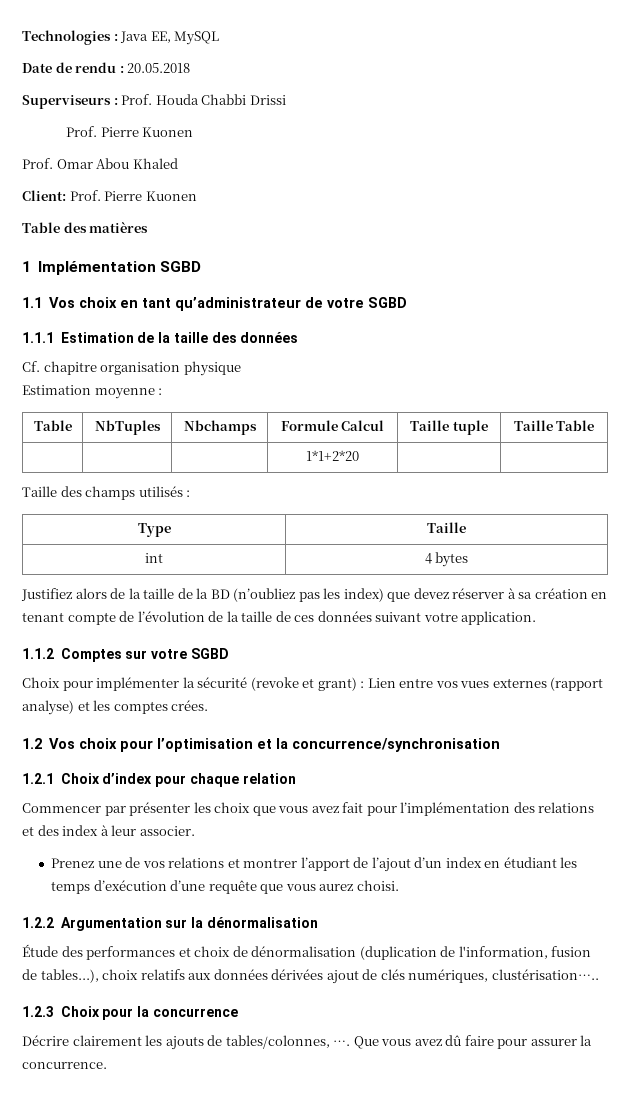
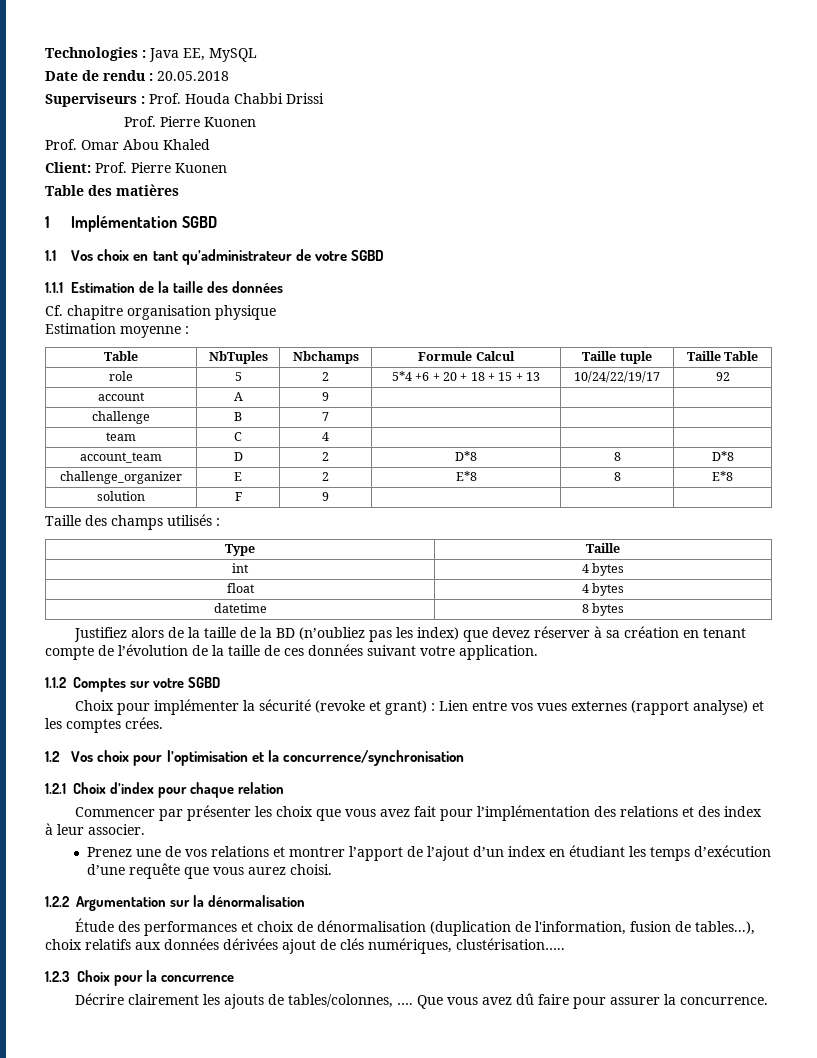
- | | | 1*1+2*20 | |
+ role | 5 | 2 | 5*4 +6 + 20 + 18 + 15 + 13 | 10/24/22/19/17 | 92
+ account | A | 9 | | |
+ challenge | B | 7 | | |
+ team | C | 4 | | |
+ account_team | D | 2 | D*8 | 8 | D*8
+ challenge_organizer | E | 2 | E*8 | 8 | E*8
+ solution | F | 9 | | |
+ float | 4 bytes
+ datetime | 8 bytes

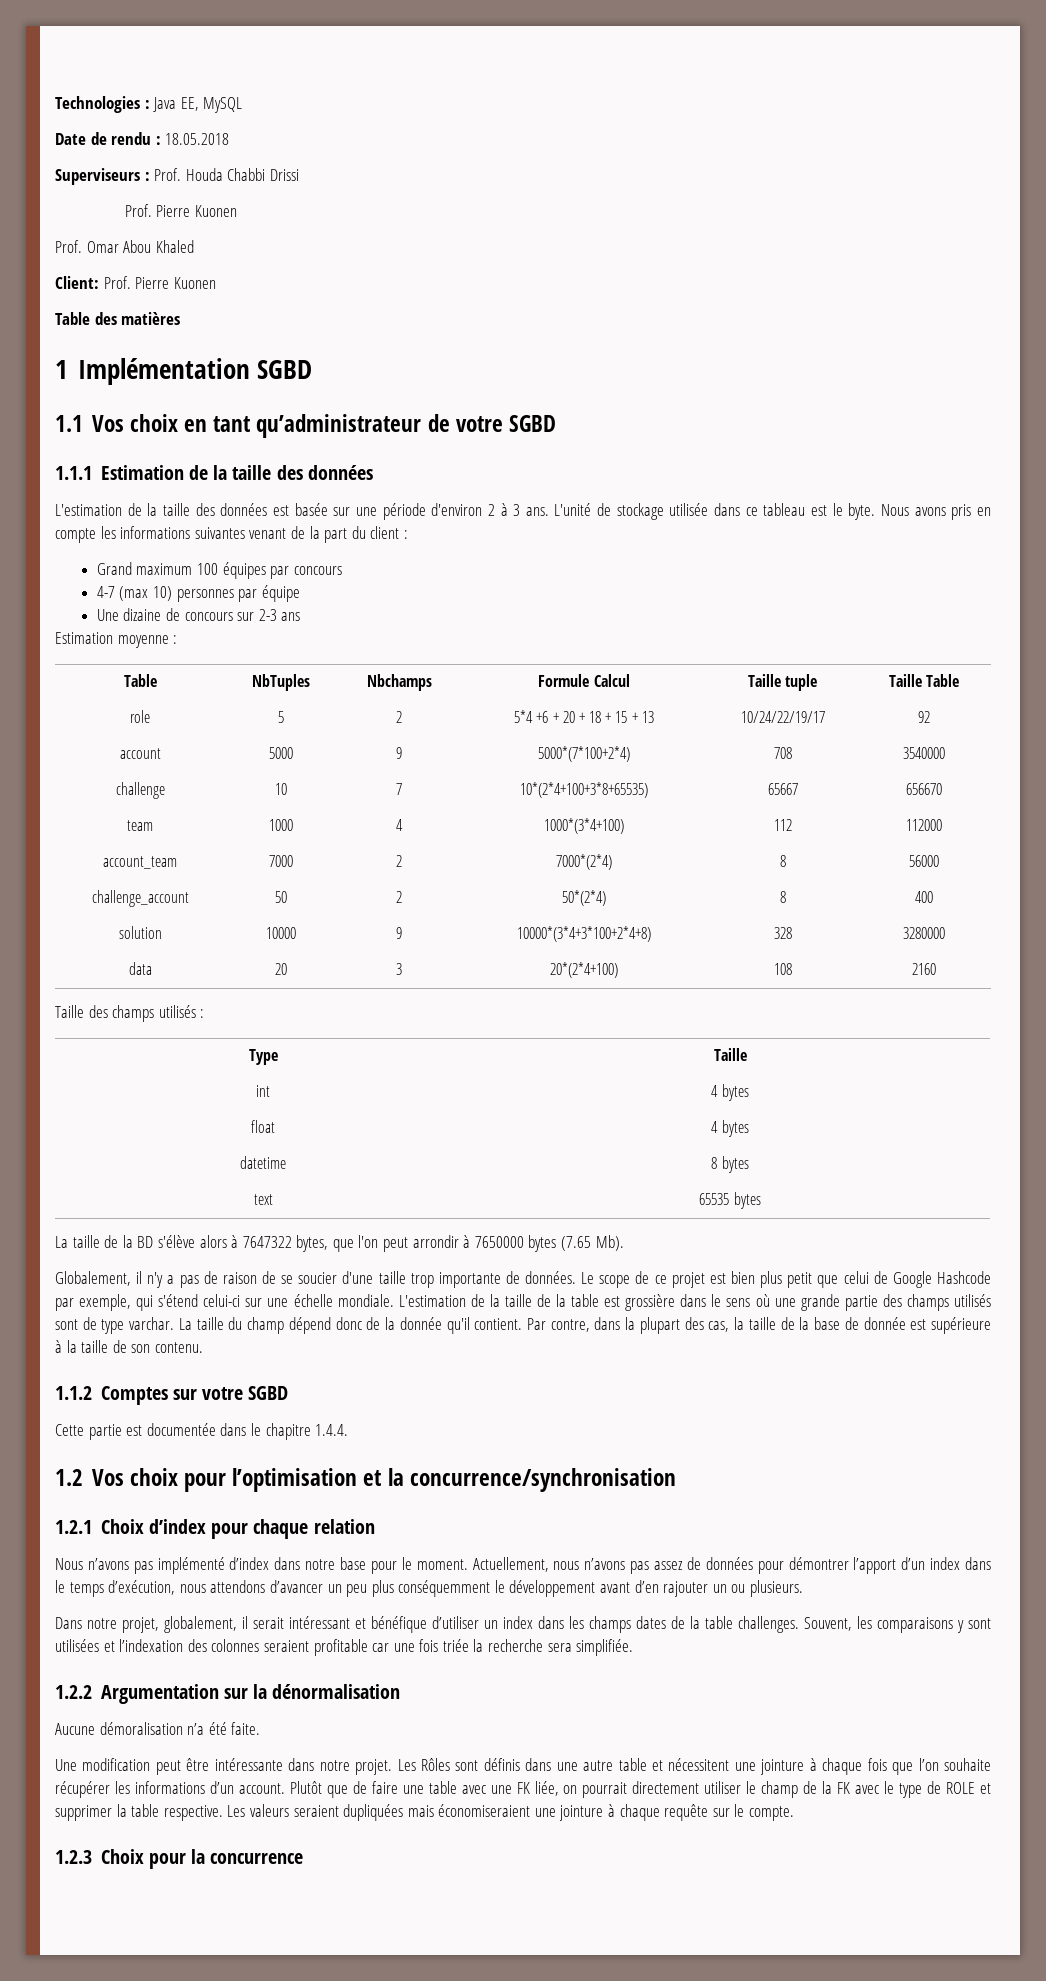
- Date de rendu : 20.05.2018
+ Date de rendu : 18.05.2018
- Cf. chapitre organisation physique
+ L'estimation de la taille des données est basée sur une période d'environ 2 à 3 ans. L'unité de stockage utilisée dans ce tableau est le byte. Nous avons pris en compte les informations suivantes venant de la part du client :
+ Grand maximum 100 équipes par concours
+ 4-7 (max 10) personnes par équipe
+ Une dizaine de concours sur 2-3 ans
- account | A | 9 | | |
+ account | 5000 | 9 | 5000*(7*100+2*4) | 708 | 3540000
- challenge | B | 7 | | |
+ challenge | 10 | 7 | 10*(2*4+100+3*8+65535) | 65667 | 656670
- team | C | 4 | | |
+ team | 1000 | 4 | 1000*(3*4+100) | 112 | 112000
- account_team | D | 2 | D*8 | 8 | D*8
- challenge_organizer | E | 2 | E*8 | 8 | E*8
+ account_team | 7000 | 2 | 7000*(2*4) | 8 | 56000
+ challenge_account | 50 | 2 | 50*(2*4) | 8 | 400
- solution | F | 9 | | |
+ solution | 10000 | 9 | 10000*(3*4+3*100+2*4+8) | 328 | 3280000
+ data | 20 | 3 | 20*(2*4+100) | 108 | 2160
- Justifiez alors de la taille de la BD (n’oubliez pas les index) que devez réserver à sa création en tenant compte de l’évolution de la taille de ces données suivant votre application.
+ text | 65535 bytes
+ La taille de la BD s'élève alors à 7647322 bytes, que l'on peut arrondir à 7650000 bytes (7.65 Mb).
+ Globalement, il n'y a pas de raison de se soucier d'une taille trop importante de données. Le scope de ce projet est bien plus petit que celui de Google Hashcode par exemple, qui s'étend celui-ci sur une échelle mondiale. L'estimation de la taille de la table est grossière dans le sens où une grande partie des champs utilisés sont de type varchar. La taille du champ dépend donc de la donnée qu'il contient. Par contre, dans la plupart des cas, la taille de la base de donnée est supérieure à la taille de son contenu.
- Choix pour implémenter la sécurité (revoke et grant) : Lien entre vos vues externes (rapport analyse) et les comptes crées.
+ Cette partie est documentée dans le chapitre 1.4.4.
- Commencer par présenter les choix que vous avez fait pour l’implémentation des relations et des index à leur associer.
- Prenez une de vos relations et montrer l’apport de l’ajout d’un index en étudiant les temps d’exécution d’une requête que vous aurez choisi.
+ Nous n’avons pas implémenté d’index dans notre base pour le moment. Actuellement, nous n’avons pas assez de données pour démontrer l’apport d’un index dans le temps d’exécution, nous attendons d’avancer un peu plus conséquemment le développement avant d’en rajouter un ou plusieurs.
+ Dans notre projet, globalement, il serait intéressant et bénéfique d’utiliser un index dans les champs dates de la table challenges. Souvent, les comparaisons y sont utilisées et l’indexation des colonnes seraient profitable car une fois triée la recherche sera simplifiée.
- Étude des performances et choix de dénormalisation (duplication de l'information, fusion de tables...), choix relatifs aux données dérivées ajout de clés numériques, clustérisation…..
+ Aucune démoralisation n’a été faite.
+ Une modification peut être intéressante dans notre projet. Les Rôles sont définis dans une autre table et nécessitent une jointure à chaque fois que l’on souhaite récupérer les informations d’un account. Plutôt que de faire une table avec une FK liée, on pourrait directement utiliser le champ de la FK avec le type de ROLE et supprimer la table respective. Les valeurs seraient dupliquées mais économiseraient une jointure à chaque requête sur le compte.
- Décrire clairement les ajouts de tables/colonnes, …. Que vous avez dû faire pour assurer la concurrence.

